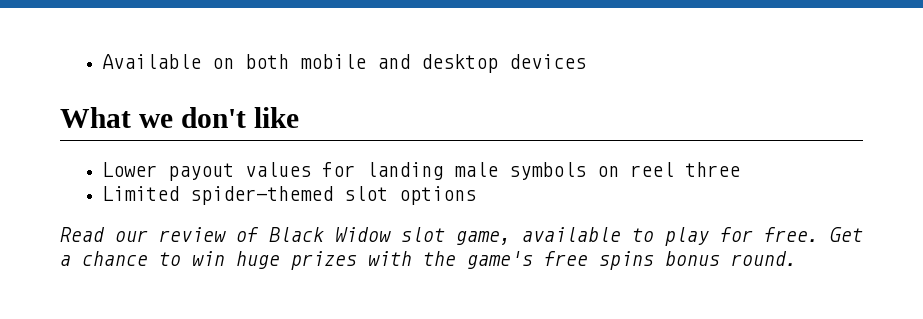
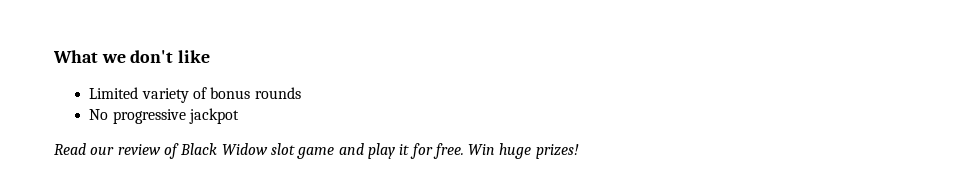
- Available on both mobile and desktop devices
  What we don't like
- Lower payout values for landing male symbols on reel three
- Limited spider-themed slot options
+ Limited variety of bonus rounds
+ No progressive jackpot
- Read our review of Black Widow slot game, available to play for free. Get a chance to win huge prizes with the game's free spins bonus round.
+ Read our review of Black Widow slot game and play it for free. Win huge prizes!

